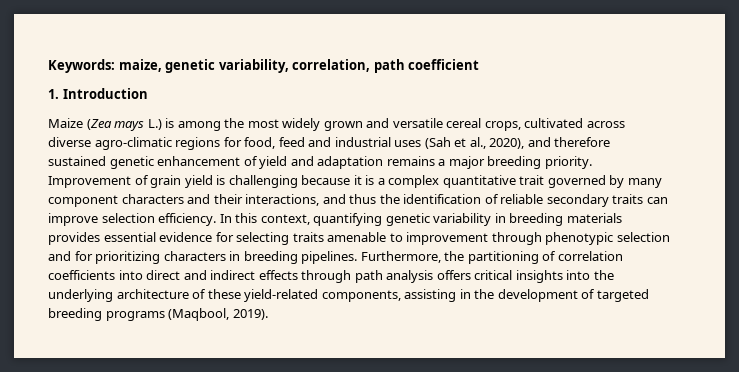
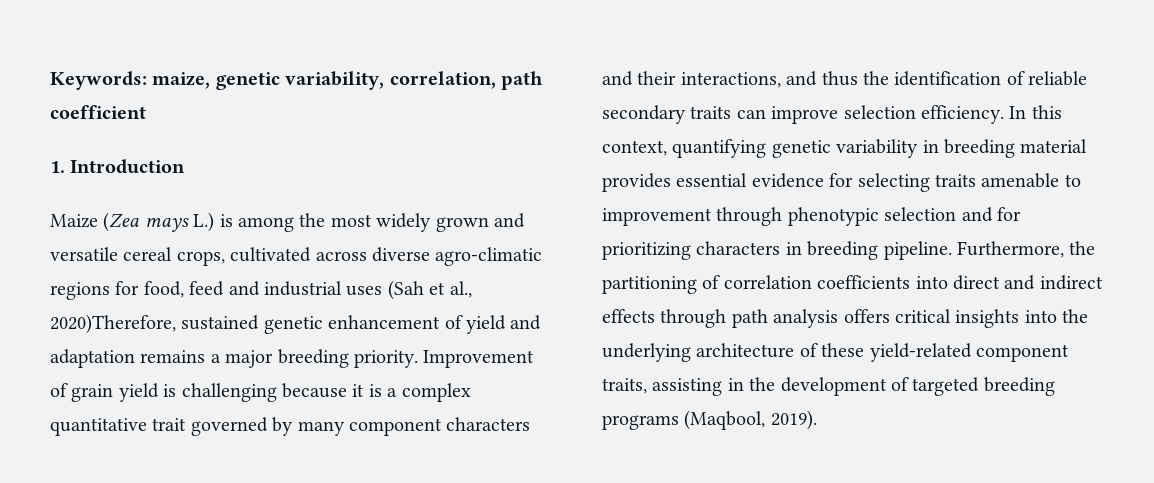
- Maize (Zea mays L.) is among the most widely grown and versatile cereal crops, cultivated across diverse agro-climatic regions for food, feed and industrial uses (Sah et al., 2020), and therefore sustained genetic enhancement of yield and adaptation remains a major breeding priority.
+ Maize (Zea mays L.) is among the most widely grown and versatile cereal crops, cultivated across diverse agro-climatic regions for food, feed and industrial uses (Sah et al., 2020)Therefore, sustained genetic enhancement of yield and adaptation remains a major breeding priority.
- In this context, quantifying genetic variability in breeding materials provides essential evidence for selecting traits amenable to improvement through phenotypic selection and for prioritizing characters in breeding pipelines.
+ In this context, quantifying genetic variability in breeding material provides essential evidence for selecting traits amenable to improvement through phenotypic selection and for prioritizing characters in breeding pipeline.
- Furthermore, the partitioning of correlation coefficients into direct and indirect effects through path analysis offers critical insights into the underlying architecture of these yield-related components, assisting in the development of targeted breeding programs (Maqbool, 2019).
+ Furthermore, the partitioning of correlation coefficients into direct and indirect effects through path analysis offers critical insights into the underlying architecture of these yield-related component traits, assisting in the development of targeted breeding programs (Maqbool, 2019).

